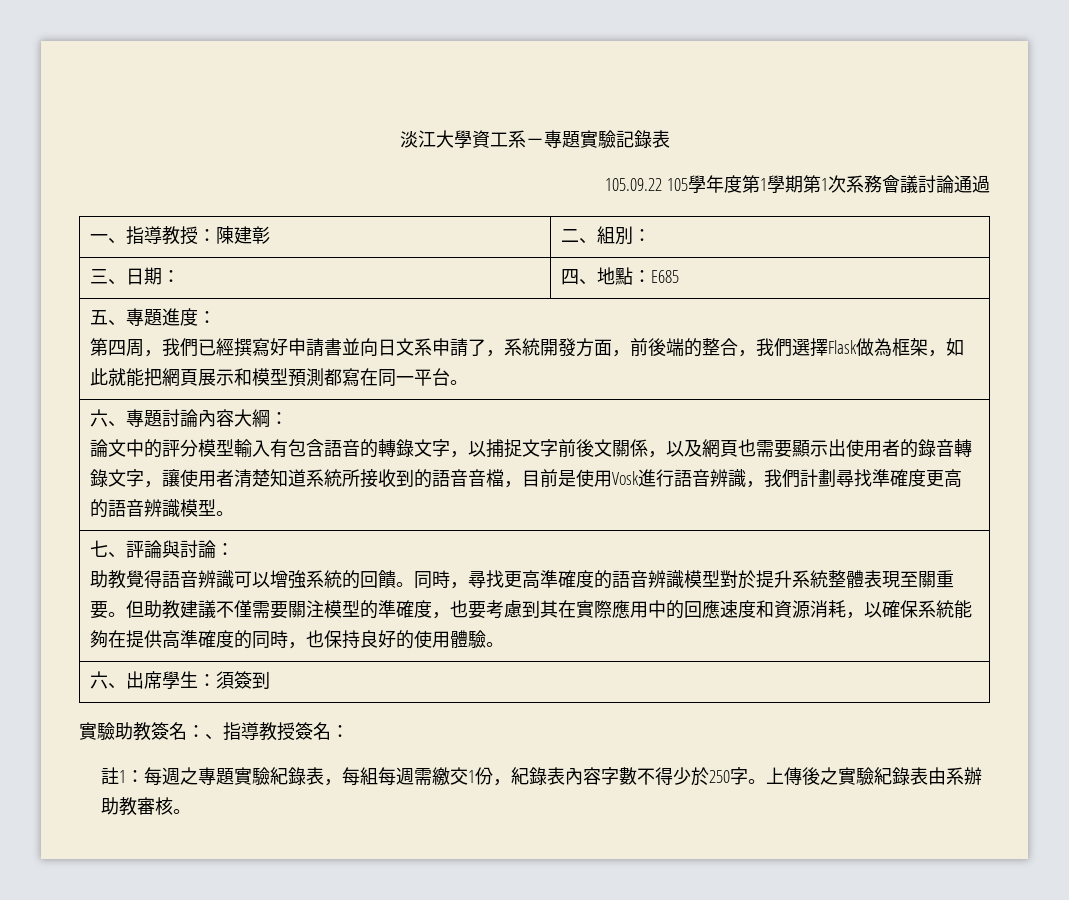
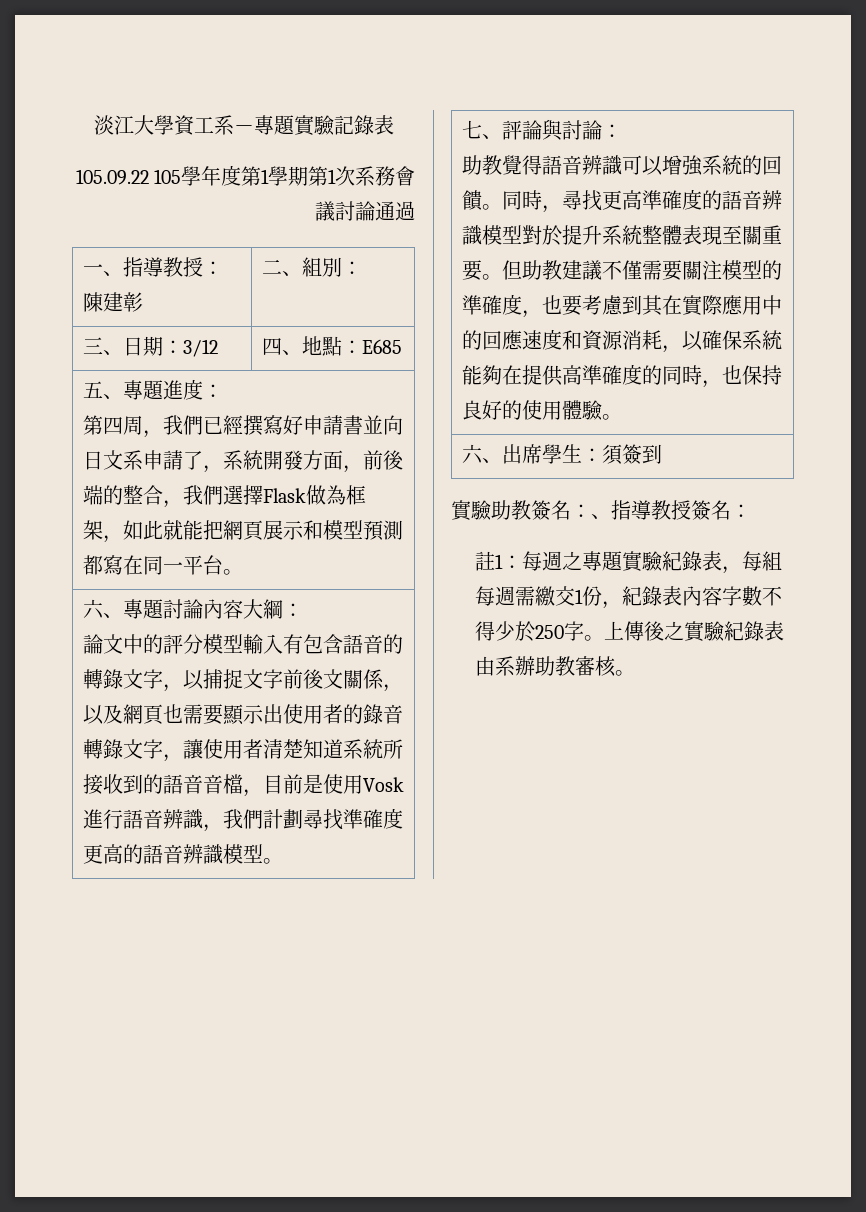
- 三、日期： | 四、地點：E685
+ 三、日期：3/12 | 四、地點：E685

